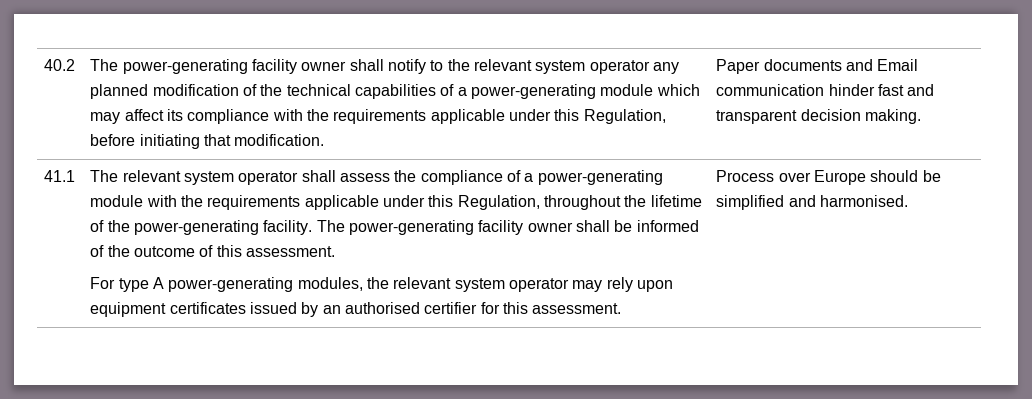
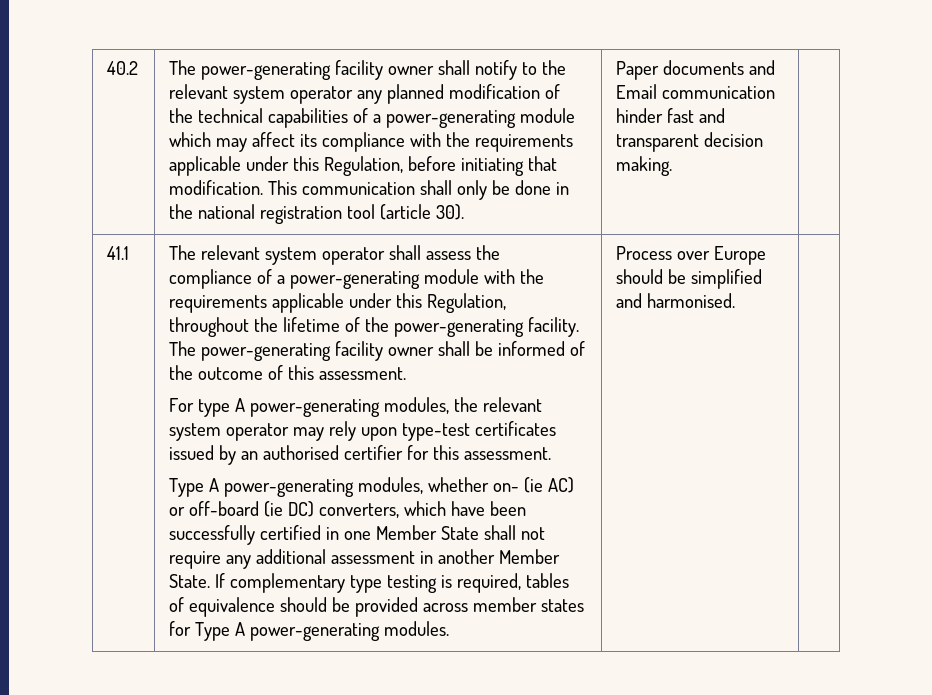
+ This communication shall only be done in the national registration tool (article 30).
- For type A power-generating modules, the relevant system operator may rely upon equipment certificates issued by an authorised certifier for this assessment.
+ For type A power-generating modules, the relevant system operator may rely upon type-test certificates issued by an authorised certifier for this assessment.
+ Type A power-generating modules, whether on- (ie AC) or off-board (ie DC) converters, which have been successfully certified in one Member State shall not require any additional assessment in another Member State. If complementary type testing is required, tables of equivalence should be provided across member states for Type A power-generating modules.

